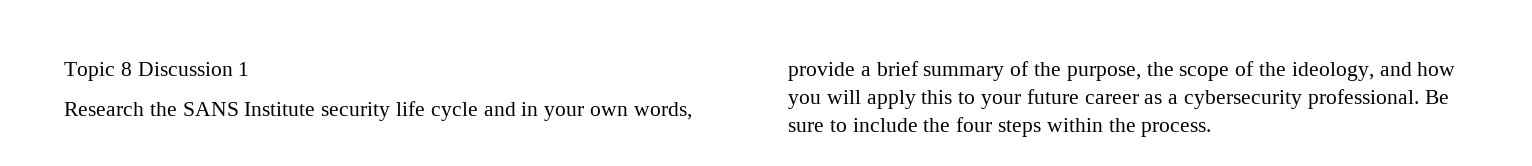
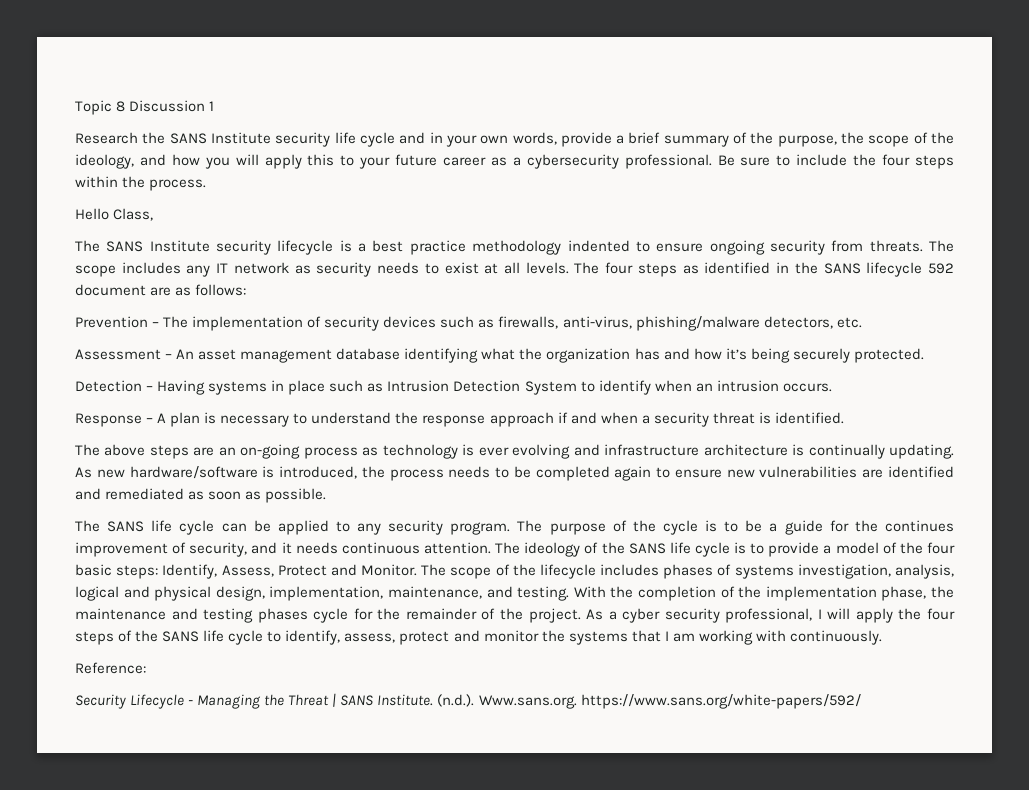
+ Hello Class,
+ The SANS Institute security lifecycle is a best practice methodology indented to ensure ongoing security from threats. The scope includes any IT network as security needs to exist at all levels. The four steps as identified in the SANS lifecycle 592 document are as follows:
+ Prevention – The implementation of security devices such as firewalls, anti-virus, phishing/malware detectors, etc.
+ Assessment – An asset management database identifying what the organization has and how it’s being securely protected.
+ Detection – Having systems in place such as Intrusion Detection System to identify when an intrusion occurs.
+ Response – A plan is necessary to understand the response approach if and when a security threat is identified.
+ The above steps are an on-going process as technology is ever evolving and infrastructure architecture is continually updating. As new hardware/software is introduced, the process needs to be completed again to ensure new vulnerabilities are identified and remediated as soon as possible.
+ The SANS life cycle can be applied to any security program. The purpose of the cycle is to be a guide for the continues improvement of security, and it needs continuous attention. The ideology of the SANS life cycle is to provide a model of the four basic steps: Identify, Assess, Protect and Monitor. The scope of the lifecycle includes phases of systems investigation, analysis, logical and physical design, implementation, maintenance, and testing. With the completion of the implementation phase, the maintenance and testing phases cycle for the remainder of the project. As a cyber security professional, I will apply the four steps of the SANS life cycle to identify, assess, protect and monitor the systems that I am working with continuously.
+ Reference:
+ Security Lifecycle - Managing the Threat | SANS Institute. (n.d.). Www.sans.org. https://www.sans.org/white-papers/592/

